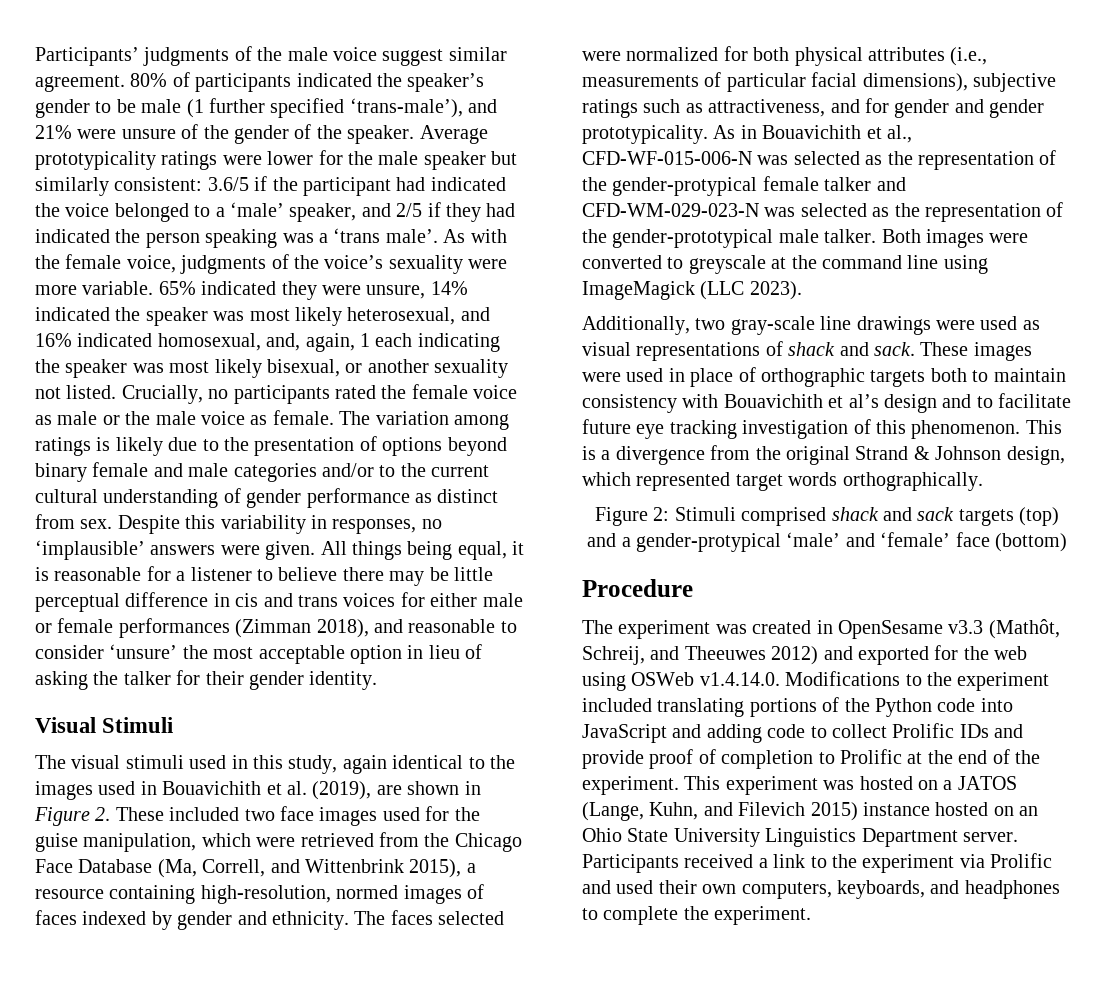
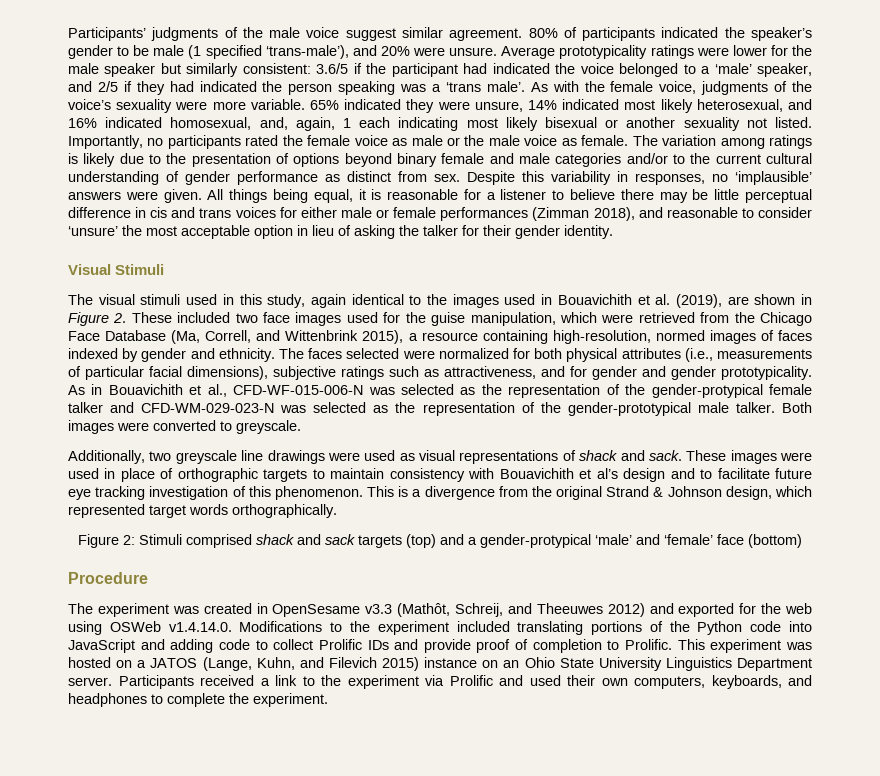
- 80% of participants indicated the speaker’s gender to be male (1 further specified ‘trans-male’), and 21% were unsure of the gender of the speaker.
+ 80% of participants indicated the speaker’s gender to be male (1 specified ‘trans-male’), and 20% were unsure.
- 65% indicated they were unsure, 14% indicated the speaker was most likely heterosexual, and 16% indicated homosexual, and, again, 1 each indicating the speaker was most likely bisexual, or another sexuality not listed.
+ 65% indicated they were unsure, 14% indicated most likely heterosexual, and 16% indicated homosexual, and, again, 1 each indicating most likely bisexual or another sexuality not listed.
- Crucially, no participants rated the female voice as male or the male voice as female.
+ Importantly, no participants rated the female voice as male or the male voice as female.
- Both images were converted to greyscale at the command line using ImageMagick (LLC 2023).
+ Both images were converted to greyscale.
- Additionally, two gray-scale line drawings were used as visual representations of shack and sack.
+ Additionally, two greyscale line drawings were used as visual representations of shack and sack.
- These images were used in place of orthographic targets both to maintain consistency with Bouavichith et al’s design and to facilitate future eye tracking investigation of this phenomenon.
+ These images were used in place of orthographic targets to maintain consistency with Bouavichith et al’s design and to facilitate future eye tracking investigation of this phenomenon.
- The experiment was created in OpenSesame v3.3 (Mathôt, Schreij, and Theeuwes 2012) and exported for the web using OSWeb v1.4.14.0. Modifications to the experiment included translating portions of the Python code into JavaScript and adding code to collect Prolific IDs and provide proof of completion to Prolific at the end of the experiment.
+ The experiment was created in OpenSesame v3.3 (Mathôt, Schreij, and Theeuwes 2012) and exported for the web using OSWeb v1.4.14.0. Modifications to the experiment included translating portions of the Python code into JavaScript and adding code to collect Prolific IDs and provide proof of completion to Prolific.
- This experiment was hosted on a JATOS (Lange, Kuhn, and Filevich 2015) instance hosted on an Ohio State University Linguistics Department server.
+ This experiment was hosted on a JATOS (Lange, Kuhn, and Filevich 2015) instance on an Ohio State University Linguistics Department server.

